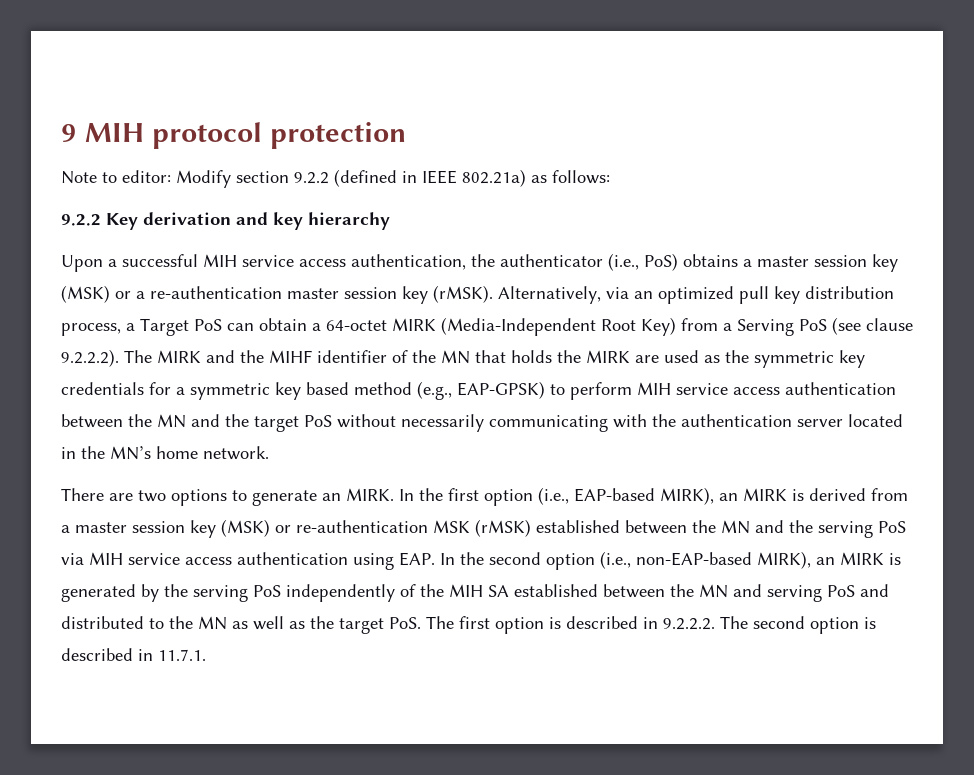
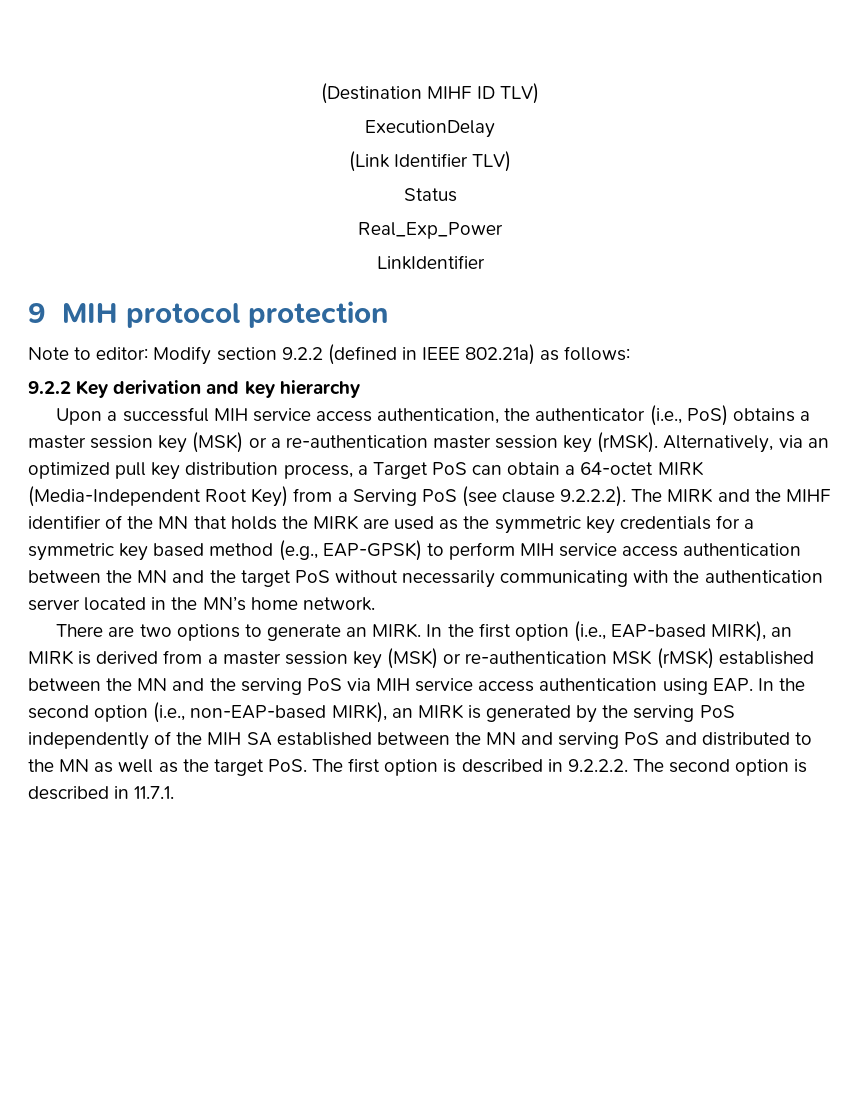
+ (Destination MIHF ID TLV)
+ ExecutionDelay
+ (Link Identifier TLV)
+ Status
+ Real_Exp_Power
+ LinkIdentifier

